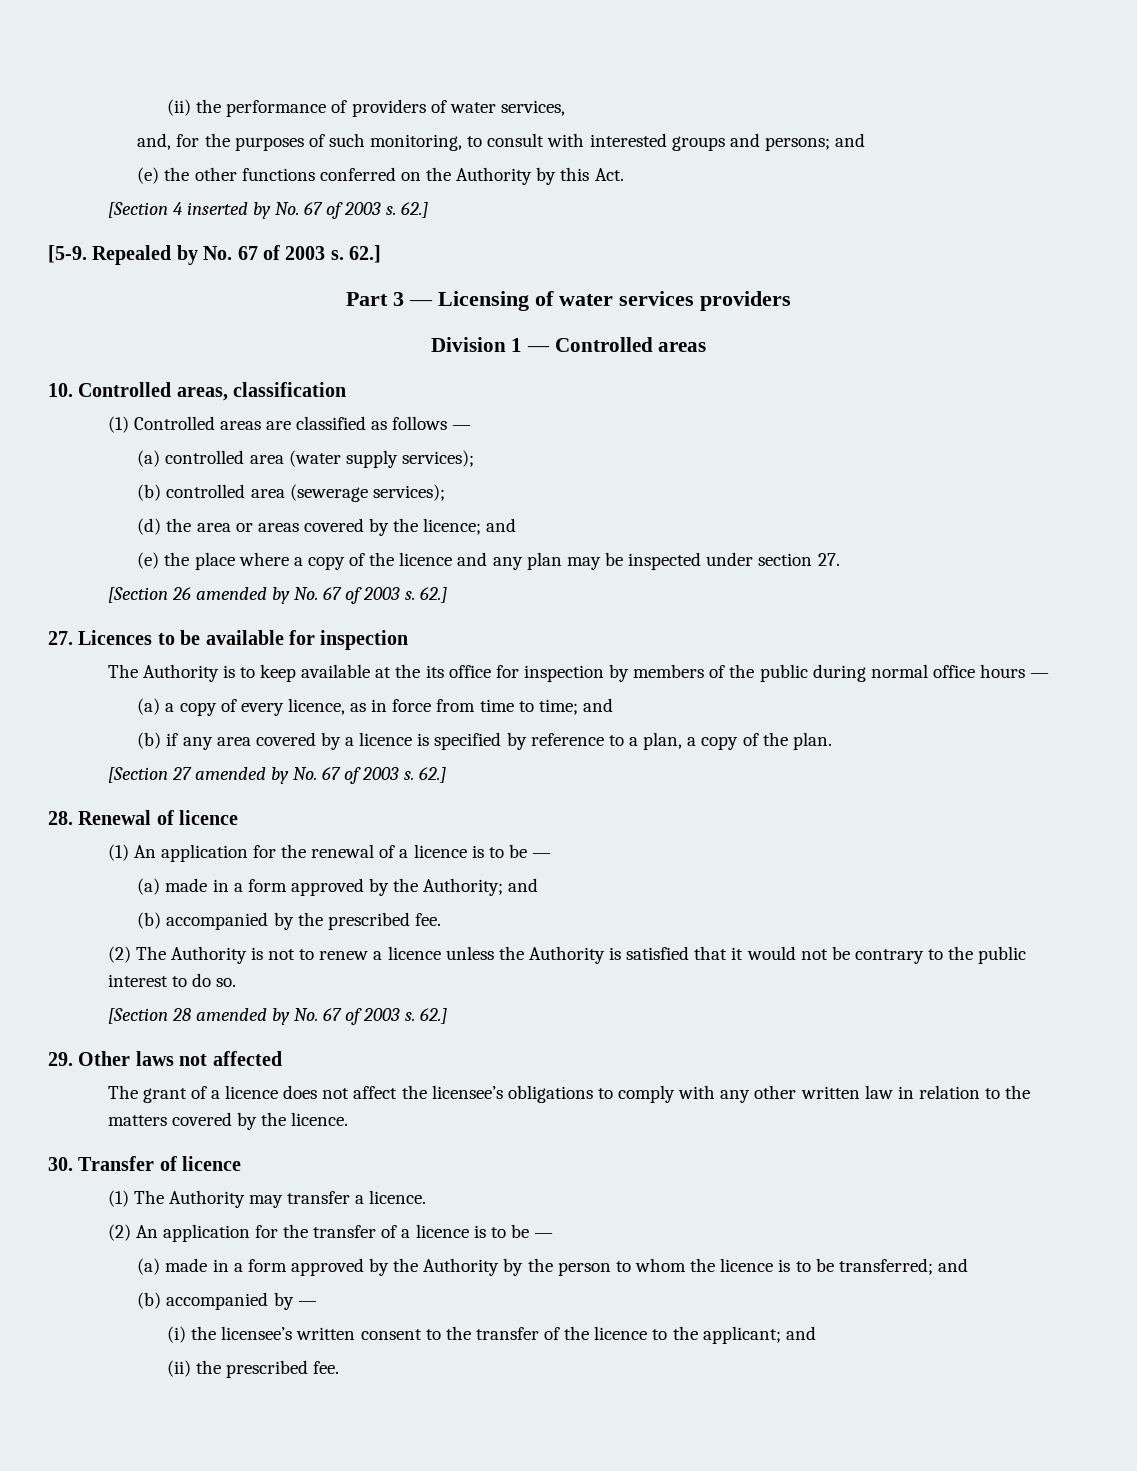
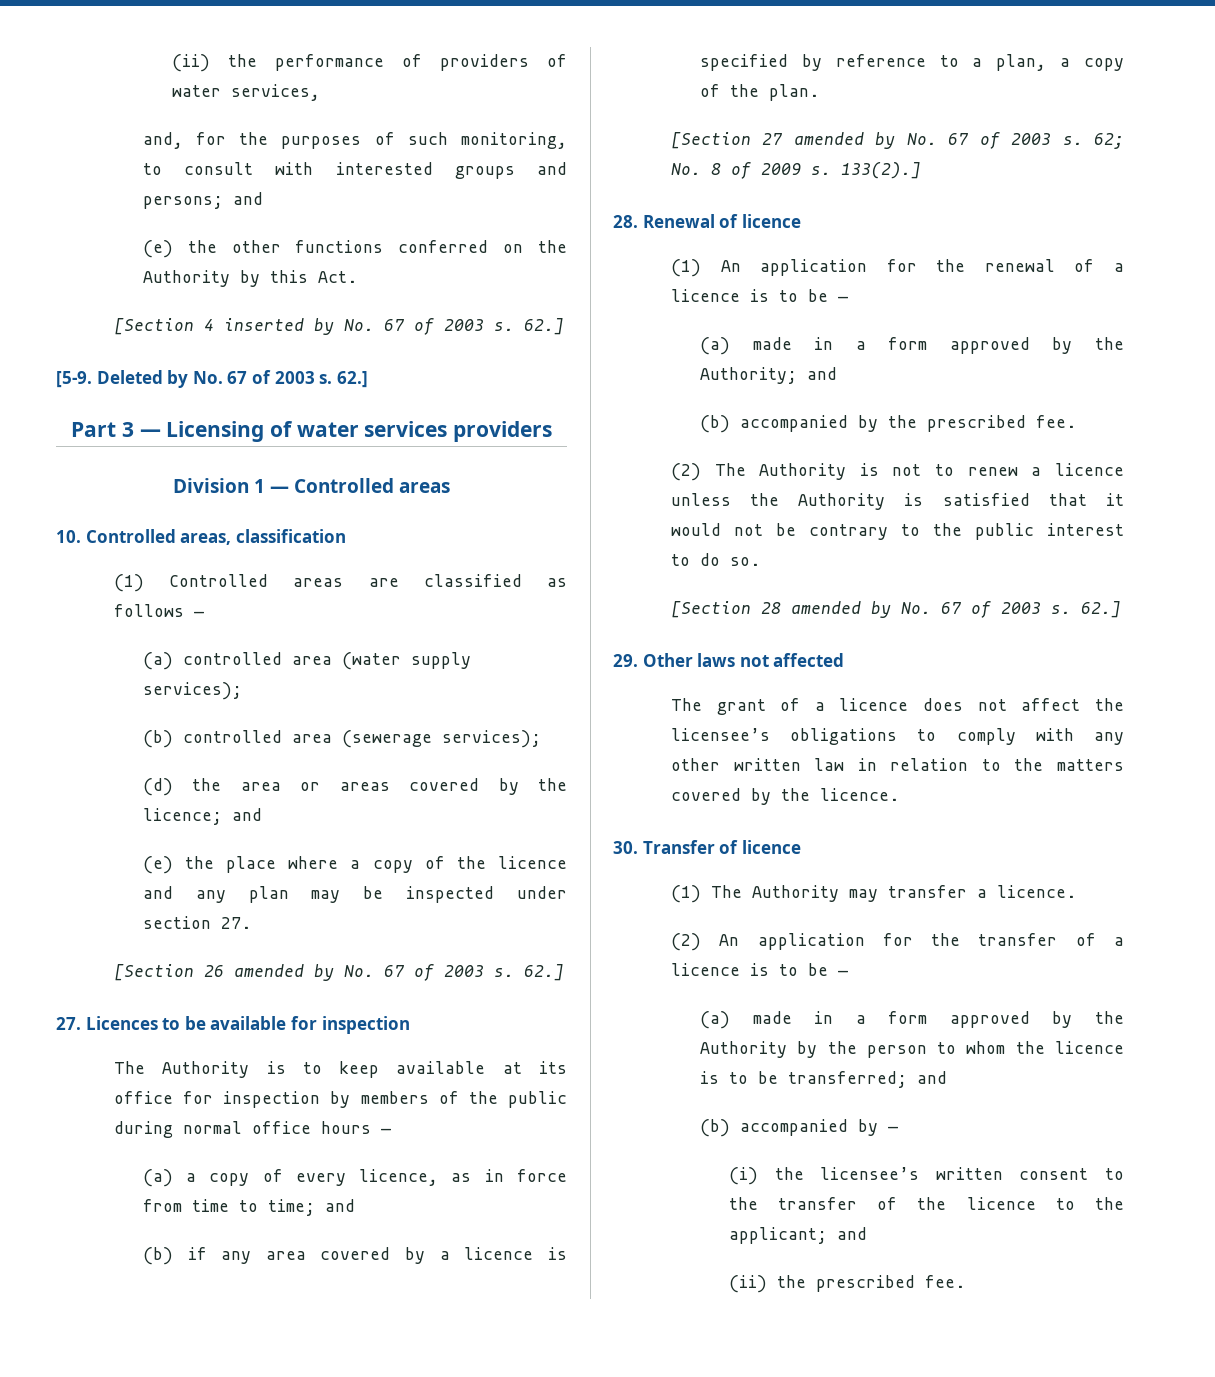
- Repealed by No. 67 of 2003 s.
+ Deleted by No. 67 of 2003 s.
- The Authority is to keep available at the its office for inspection by members of the public during normal office hours —
+ The Authority is to keep available at its office for inspection by members of the public during normal office hours —
- [Section 27 amended by No. 67 of 2003 s. 62.]
+ [Section 27 amended by No. 67 of 2003 s. 62; No. 8 of 2009 s. 133(2).]

